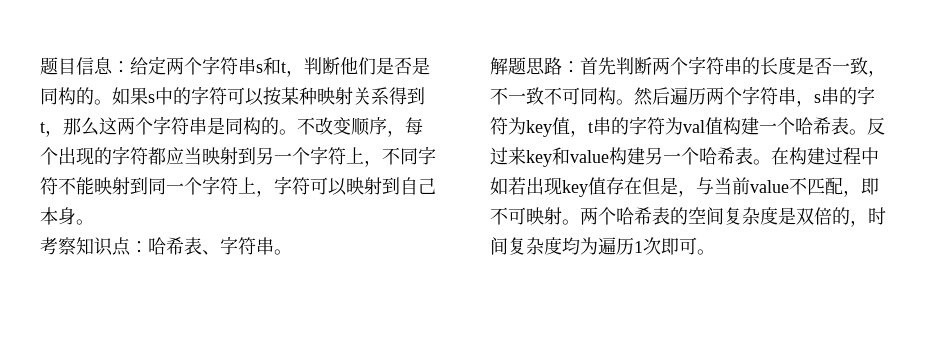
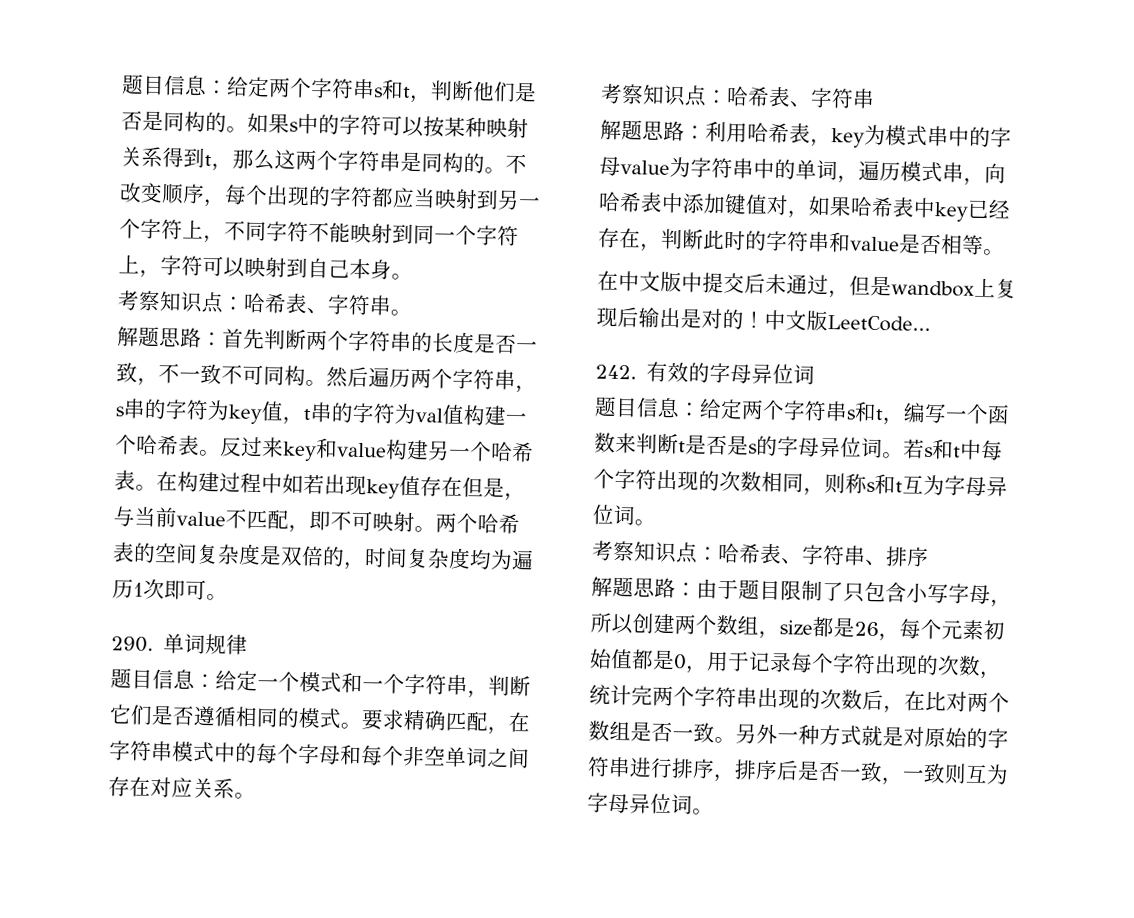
+ 290.单词规律
+ 题目信息：给定一个模式和一个字符串，判断它们是否遵循相同的模式。要求精确匹配，在字符串模式中的每个字母和每个非空单词之间存在对应关系。
+ 考察知识点：哈希表、字符串
+ 解题思路：利用哈希表，key为模式串中的字母value为字符串中的单词，遍历模式串，向哈希表中添加键值对，如果哈希表中key已经存在，判断此时的字符串和value是否相等。
+ 在中文版中提交后未通过，但是wandbox上复现后输出是对的！中文版LeetCode...
+ 242.有效的字母异位词
+ 题目信息：给定两个字符串s和t，编写一个函数来判断t是否是s的字母异位词。若s和t中每个字符出现的次数相同，则称s和t互为字母异位词。
+ 考察知识点：哈希表、字符串、排序
+ 解题思路：由于题目限制了只包含小写字母，所以创建两个数组，size都是26，每个元素初始值都是0，用于记录每个字符出现的次数，统计完两个字符串出现的次数后，在比对两个数组是否一致。另外一种方式就是对原始的字符串进行排序，排序后是否一致，一致则互为字母异位词。

